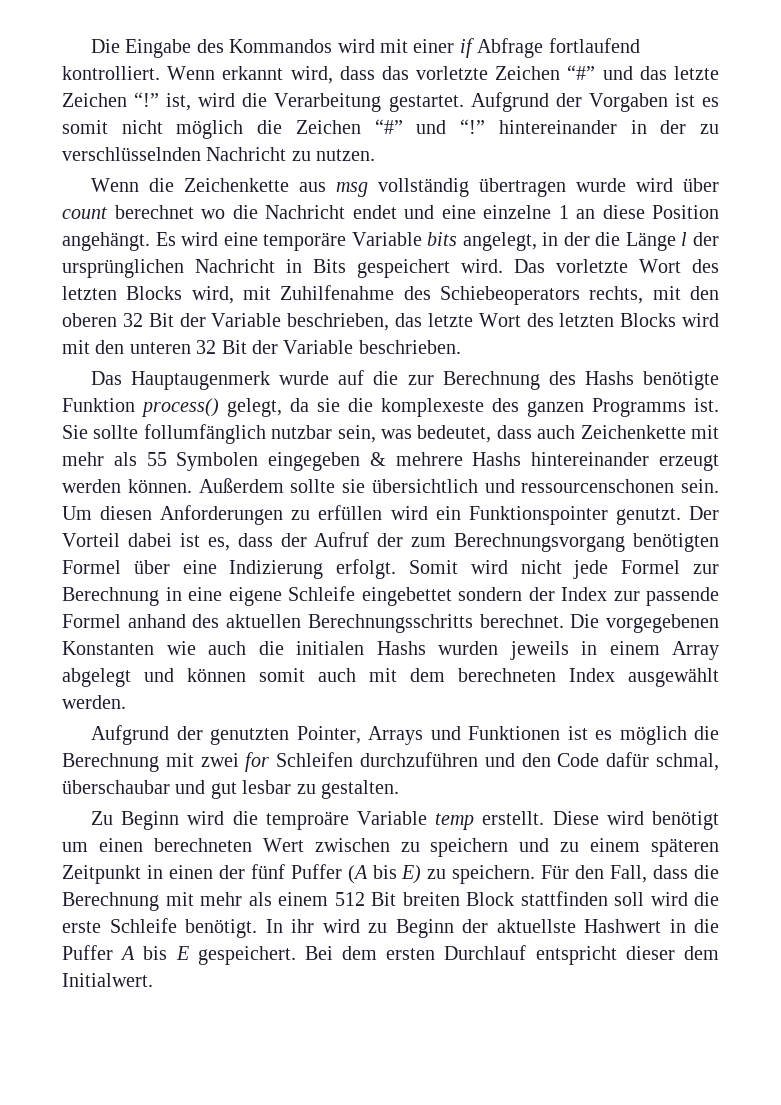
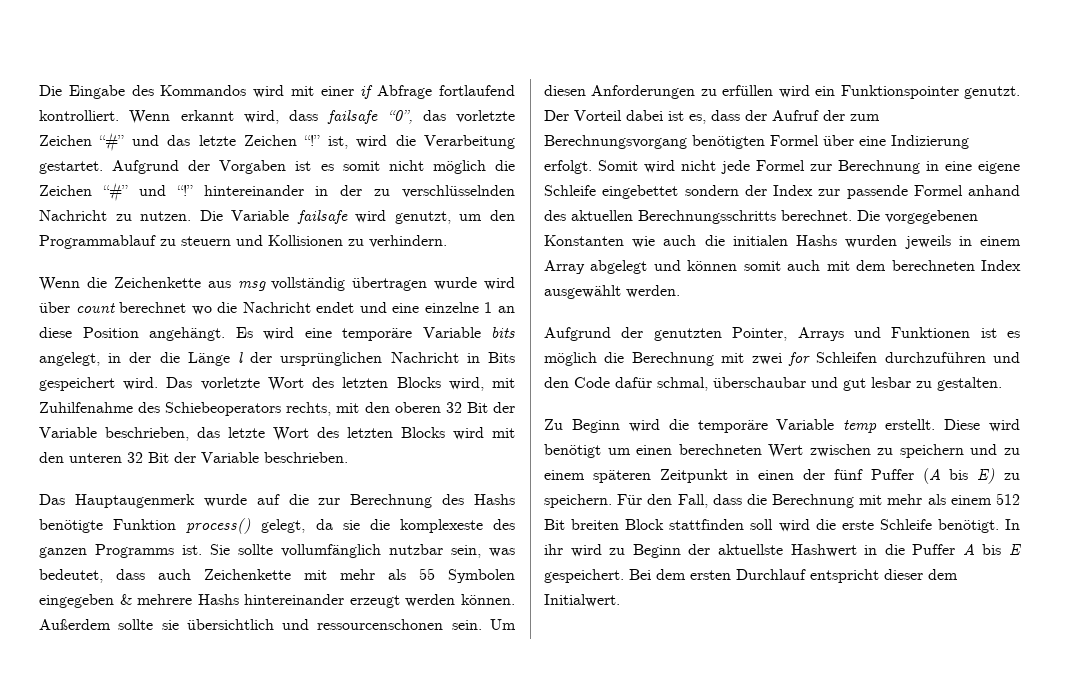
- Wenn erkannt wird, dass das vorletzte Zeichen “#” und das letzte Zeichen “!” ist, wird die Verarbeitung gestartet.
+ Wenn erkannt wird, dass failsafe “0”, das vorletzte Zeichen “#” und das letzte Zeichen “!” ist, wird die Verarbeitung gestartet.
+ Die Variable failsafe wird genutzt, um den Programmablauf zu steuern und Kollisionen zu verhindern.
- Sie sollte follumfänglich nutzbar sein, was bedeutet, dass auch Zeichenkette mit mehr als 55 Symbolen eingegeben & mehrere Hashs hintereinander erzeugt werden können.
+ Sie sollte vollumfänglich nutzbar sein, was bedeutet, dass auch Zeichenkette mit mehr als 55 Symbolen eingegeben & mehrere Hashs hintereinander erzeugt werden können.
- Zu Beginn wird die temproäre Variable temp erstellt.
+ Zu Beginn wird die temporäre Variable temp erstellt.

